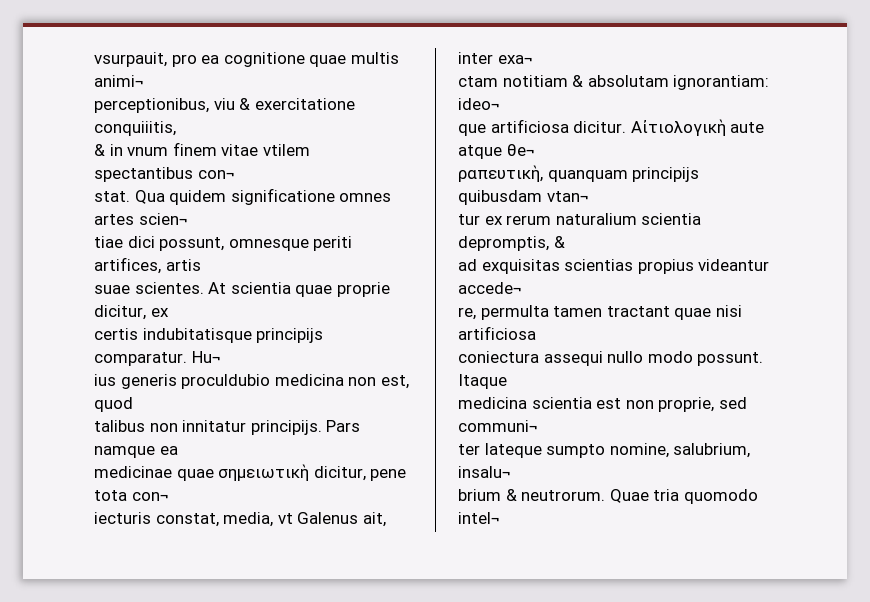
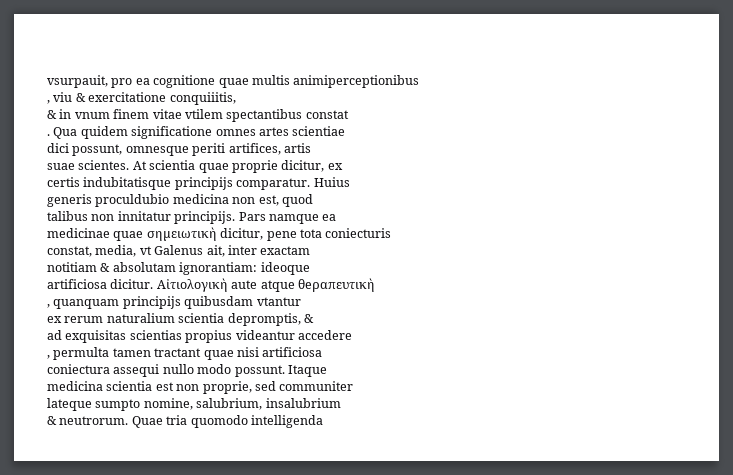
- vsurpauit, pro ea cognitione quae multis animi¬
- perceptionibus, viu & exercitatione conquiiitis,
+ vsurpauit, pro ea cognitione quae multis animiperceptionibus
+ , viu & exercitatione conquiiitis,
- & in vnum finem vitae vtilem spectantibus con¬
- stat.
+ & in vnum finem vitae vtilem spectantibus constat
+ .
- Qua quidem significatione omnes artes scien¬
- tiae dici possunt, omnesque periti artifices, artis
+ Qua quidem significatione omnes artes scientiae
+ dici possunt, omnesque periti artifices, artis
- Hu¬
- ius generis proculdubio medicina non est, quod
+ Huius
+ generis proculdubio medicina non est, quod
- medicinae quae σημειωτικὴ dicitur, pene tota con¬
- iecturis constat, media, vt Galenus ait, inter exa¬
- ctam notitiam & absolutam ignorantiam: ideo¬
- que artificiosa dicitur.
+ medicinae quae σημειωτικὴ dicitur, pene tota coniecturis
+ constat, media, vt Galenus ait, inter exactam
+ notitiam & absolutam ignorantiam: ideoque
+ artificiosa dicitur.
- Αἰτιολογικὴ aute atque θe¬
- ραπευτικὴ, quanquam principijs quibusdam vtan¬
- tur ex rerum naturalium scientia depromptis, &
+ Αἰτιολογικὴ aute atque θeραπευτικὴ
+ , quanquam principijs quibusdam vtantur
+ ex rerum naturalium scientia depromptis, &
- ad exquisitas scientias propius videantur accede¬
- re, permulta tamen tractant quae nisi artificiosa
+ ad exquisitas scientias propius videantur accedere
+ , permulta tamen tractant quae nisi artificiosa
- medicina scientia est non proprie, sed communi¬
- ter lateque sumpto nomine, salubrium, insalu¬
- brium & neutrorum.
+ medicina scientia est non proprie, sed communiter
+ lateque sumpto nomine, salubrium, insalubrium
+ & neutrorum.
- Quae tria quomodo intel¬
+ Quae tria quomodo intelligenda

